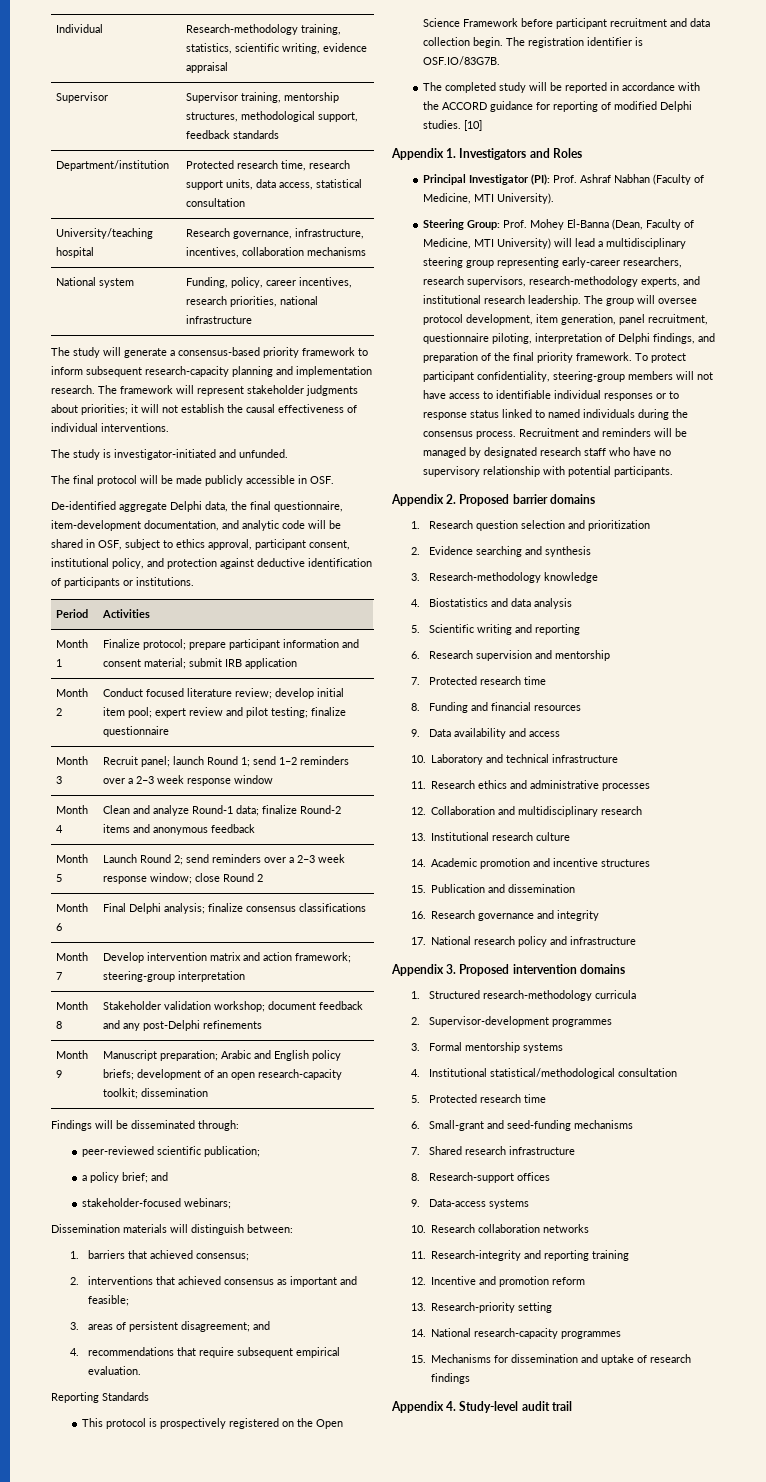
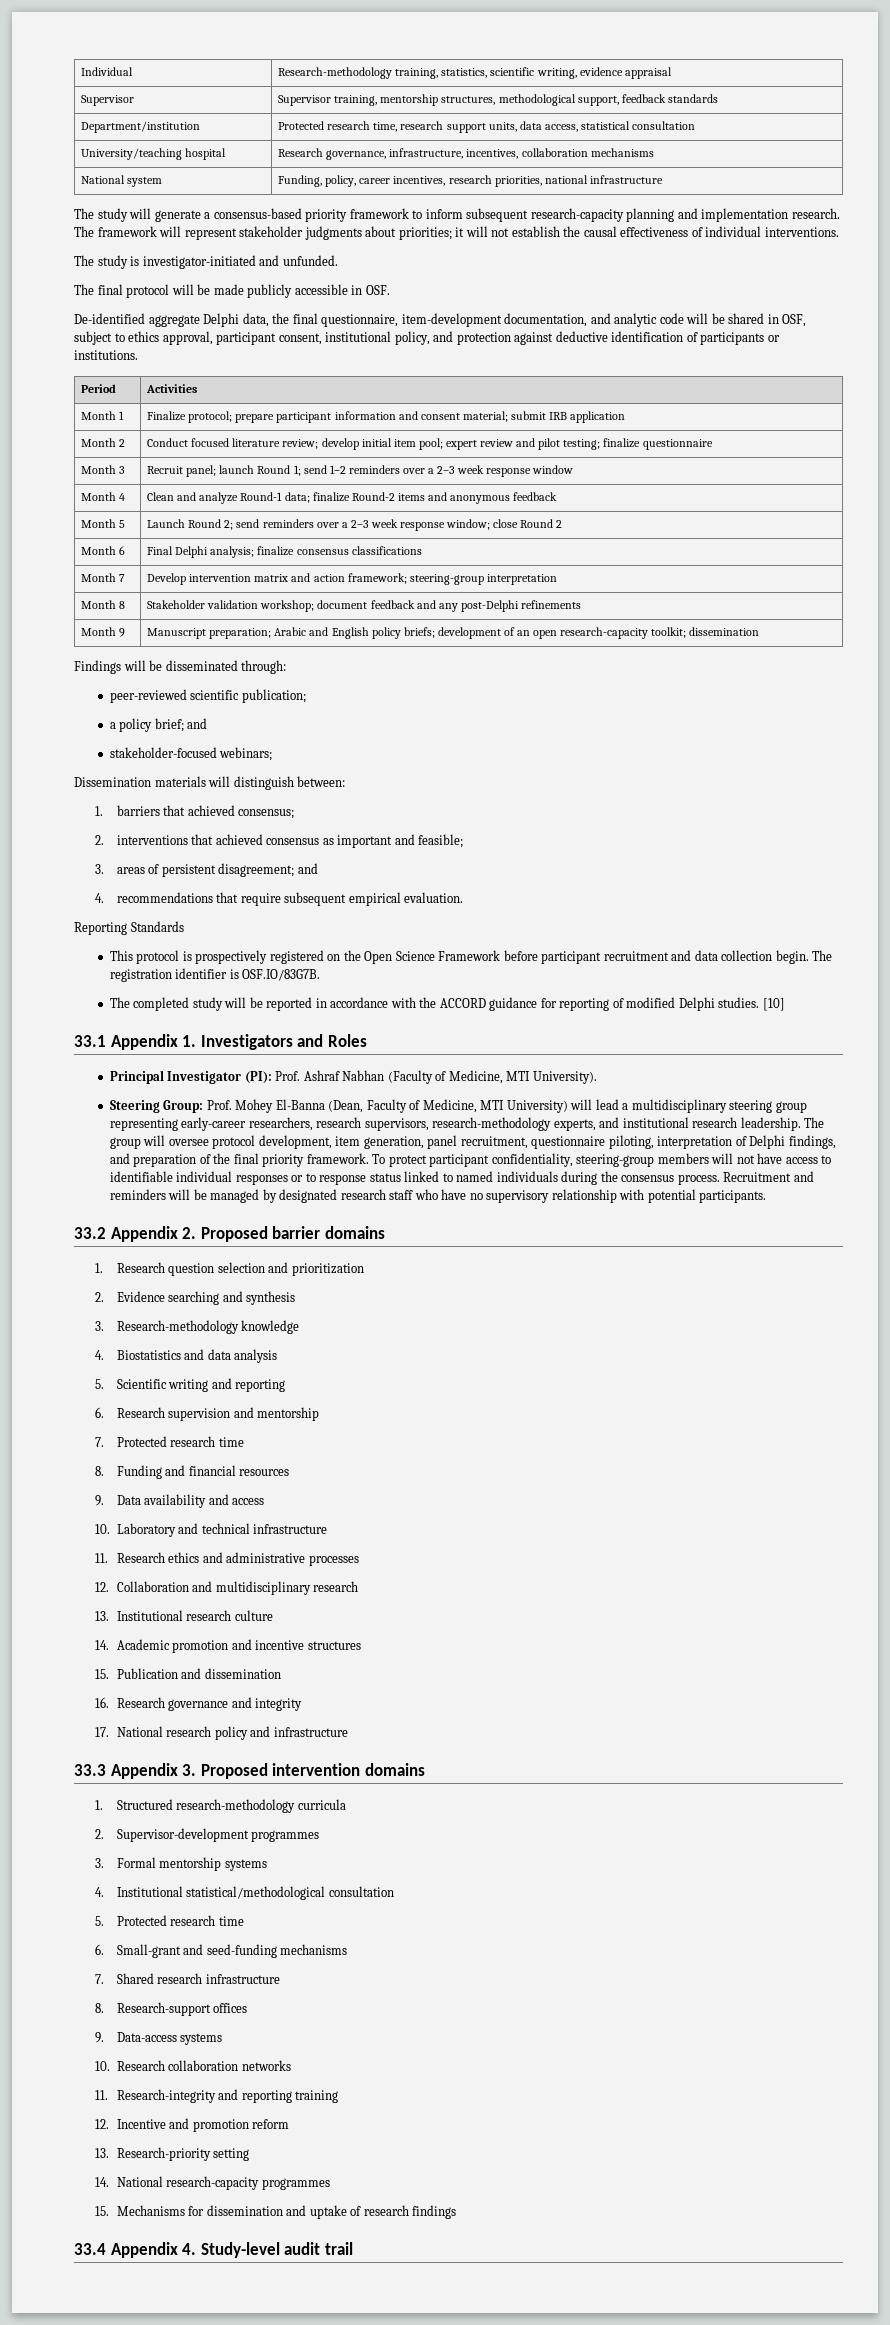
- Appendix 1. Investigators and Roles
+ 33.1 Appendix 1. Investigators and Roles
- Appendix 2. Proposed barrier domains
+ 33.2 Appendix 2. Proposed barrier domains
- Appendix 3. Proposed intervention domains
+ 33.3 Appendix 3. Proposed intervention domains
- Appendix 4. Study-level audit trail
+ 33.4 Appendix 4. Study-level audit trail

